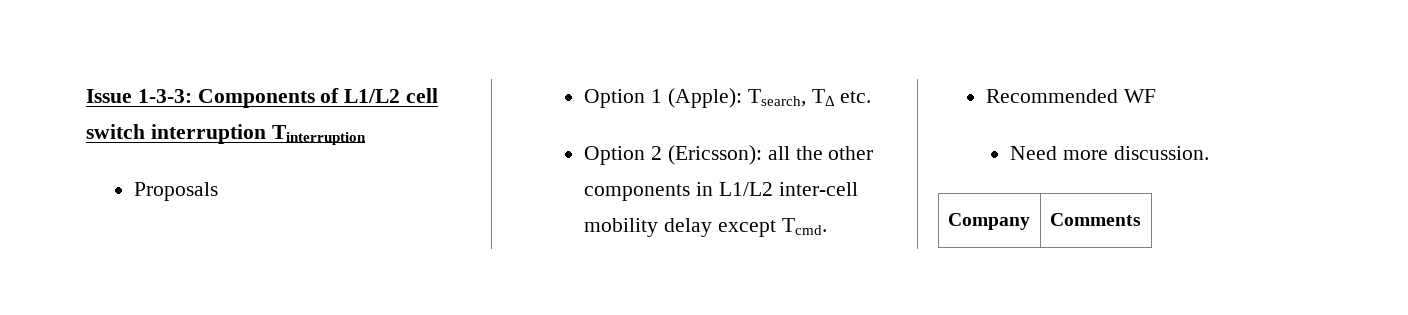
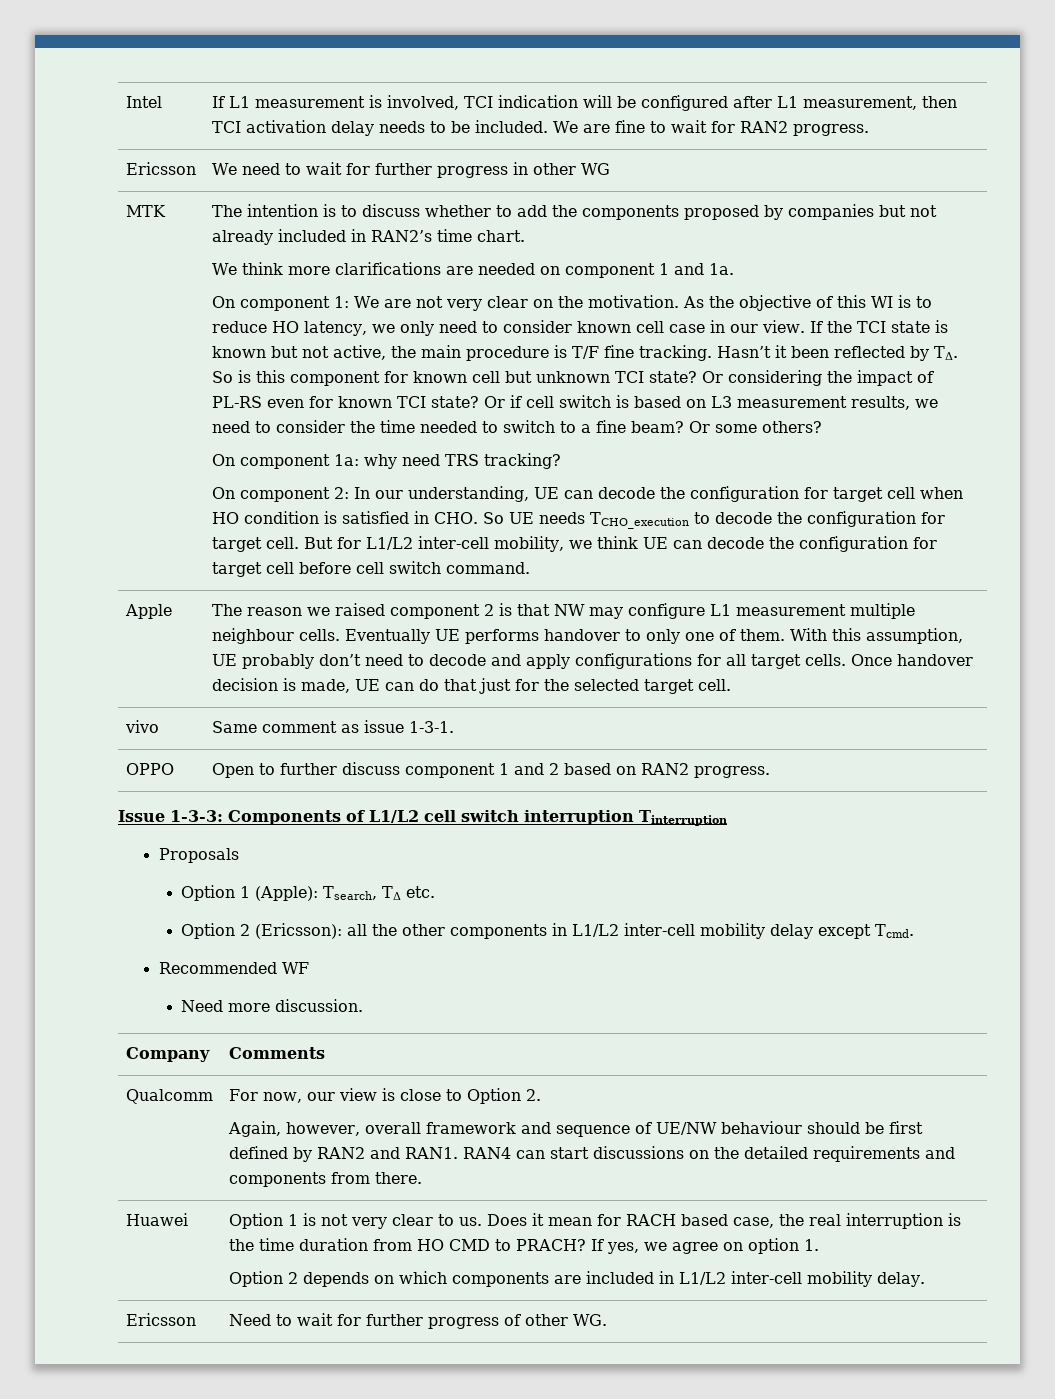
+ Intel | If L1 measurement is involved, TCI indication will be configured after L1 measurement, then TCI activation delay needs to be included. We are fine to wait for RAN2 progress.
+ Ericsson | We need to wait for further progress in other WG
+ MTK | The intention is to discuss whether to add the components proposed by companies but not already included in RAN2’s time chart.
+ We think more clarifications are needed on component 1 and 1a.
+ On component 1: We are not very clear on the motivation. As the objective of this WI is to reduce HO latency, we only need to consider known cell case in our view. If the TCI state is known but not active, the main procedure is T/F fine tracking. Hasn’t it been reflected by TΔ. So is this component for known cell but unknown TCI state? Or considering the impact of PL-RS even for known TCI state? Or if cell switch is based on L3 measurement results, we need to consider the time needed to switch to a fine beam? Or some others?
+ On component 1a: why need TRS tracking?
+ On component 2: In our understanding, UE can decode the configuration for target cell when HO condition is satisfied in CHO. So UE needs TCHO_execution to decode the configuration for target cell. But for L1/L2 inter-cell mobility, we think UE can decode the configuration for target cell before cell switch command.
+ Apple | The reason we raised component 2 is that NW may configure L1 measurement multiple neighbour cells. Eventually UE performs handover to only one of them. With this assumption, UE probably don’t need to decode and apply configurations for all target cells. Once handover decision is made, UE can do that just for the selected target cell.
+ vivo | Same comment as issue 1-3-1.
+ OPPO | Open to further discuss component 1 and 2 based on RAN2 progress.
+ Qualcomm | For now, our view is close to Option 2.
+ Again, however, overall framework and sequence of UE/NW behaviour should be first defined by RAN2 and RAN1. RAN4 can start discussions on the detailed requirements and components from there.
+ Huawei | Option 1 is not very clear to us. Does it mean for RACH based case, the real interruption is the time duration from HO CMD to PRACH? If yes, we agree on option 1.
+ Option 2 depends on which components are included in L1/L2 inter-cell mobility delay.
+ Ericsson | Need to wait for further progress of other WG.

